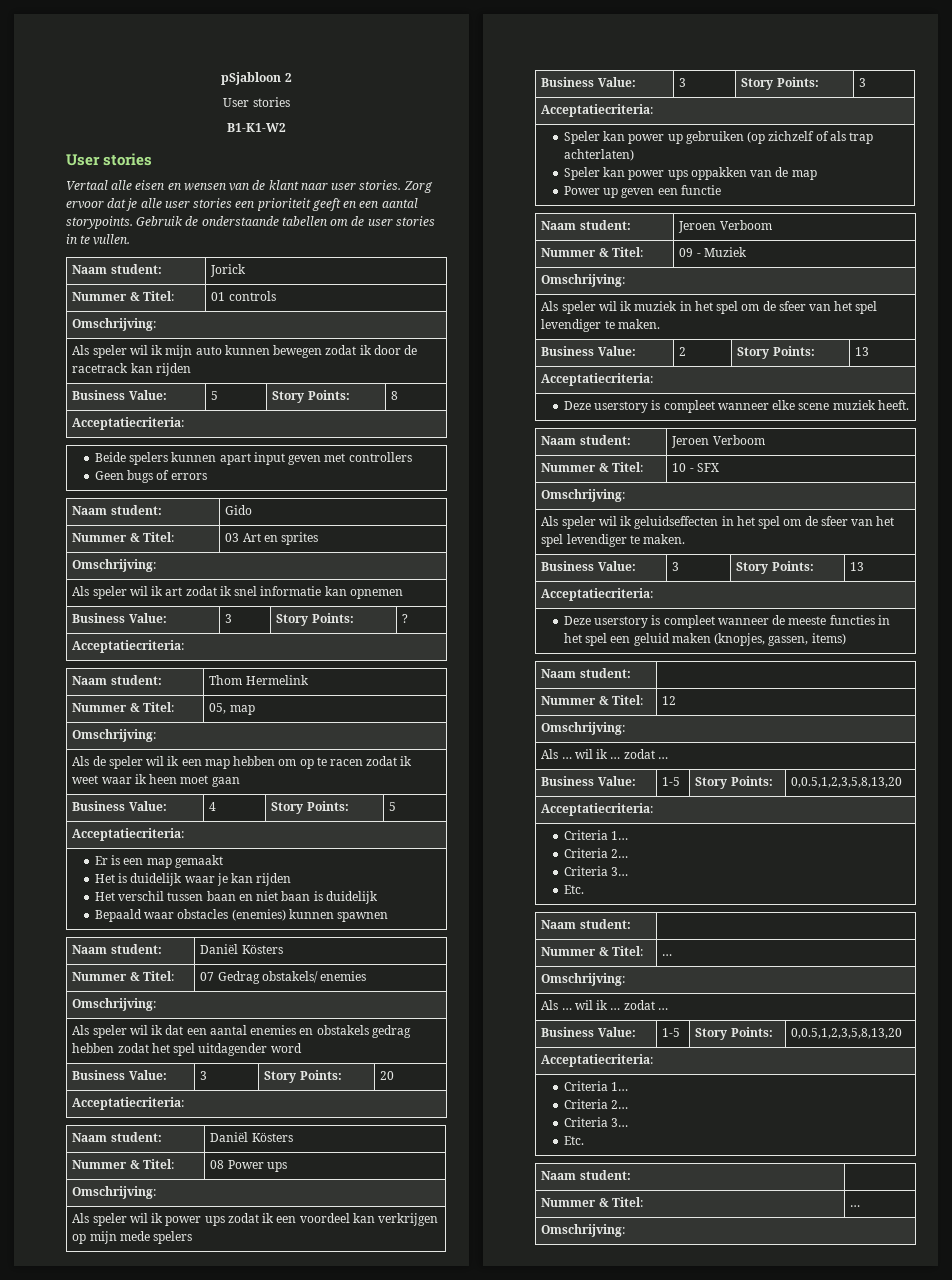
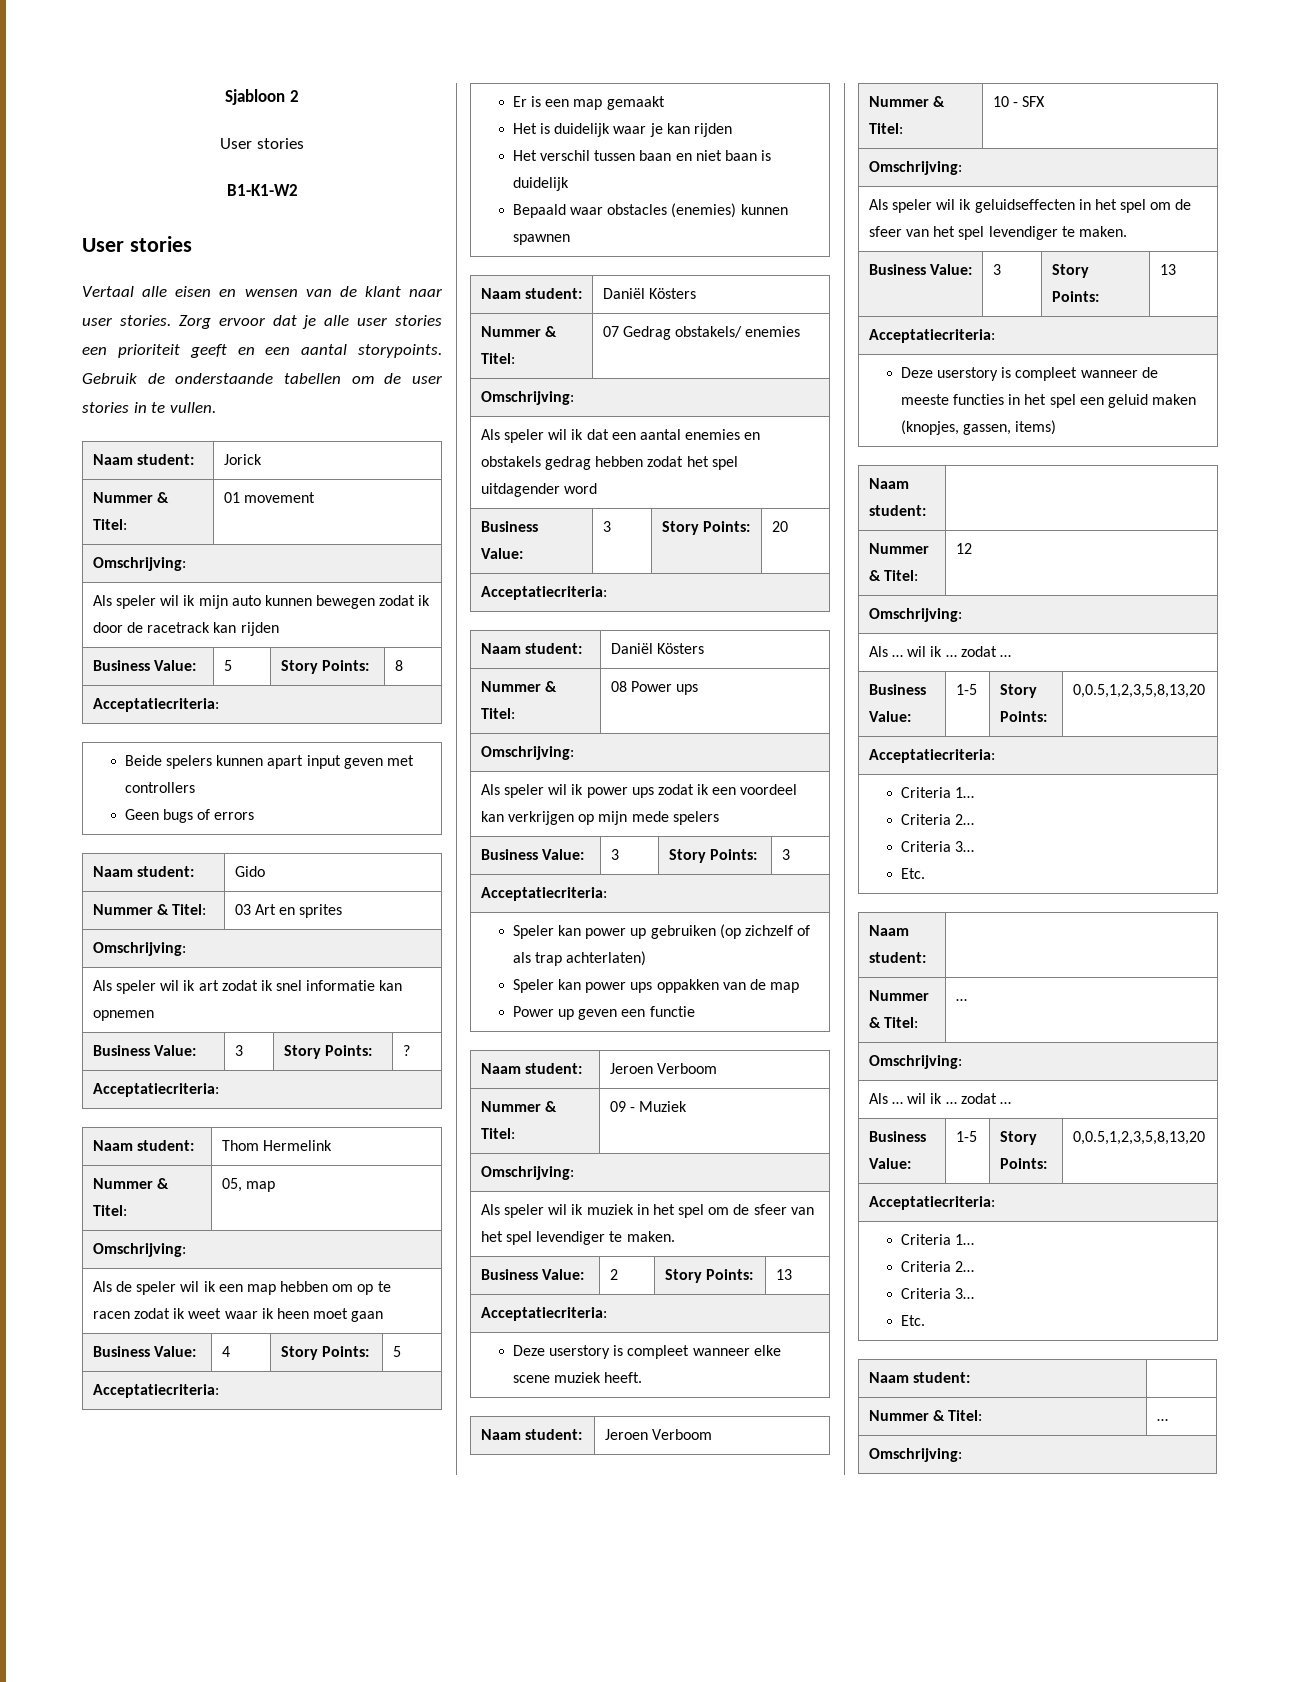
- pSjabloon 2
+ Sjabloon 2
- Nummer & Titel: | 01 controls
+ Nummer & Titel: | 01 movement

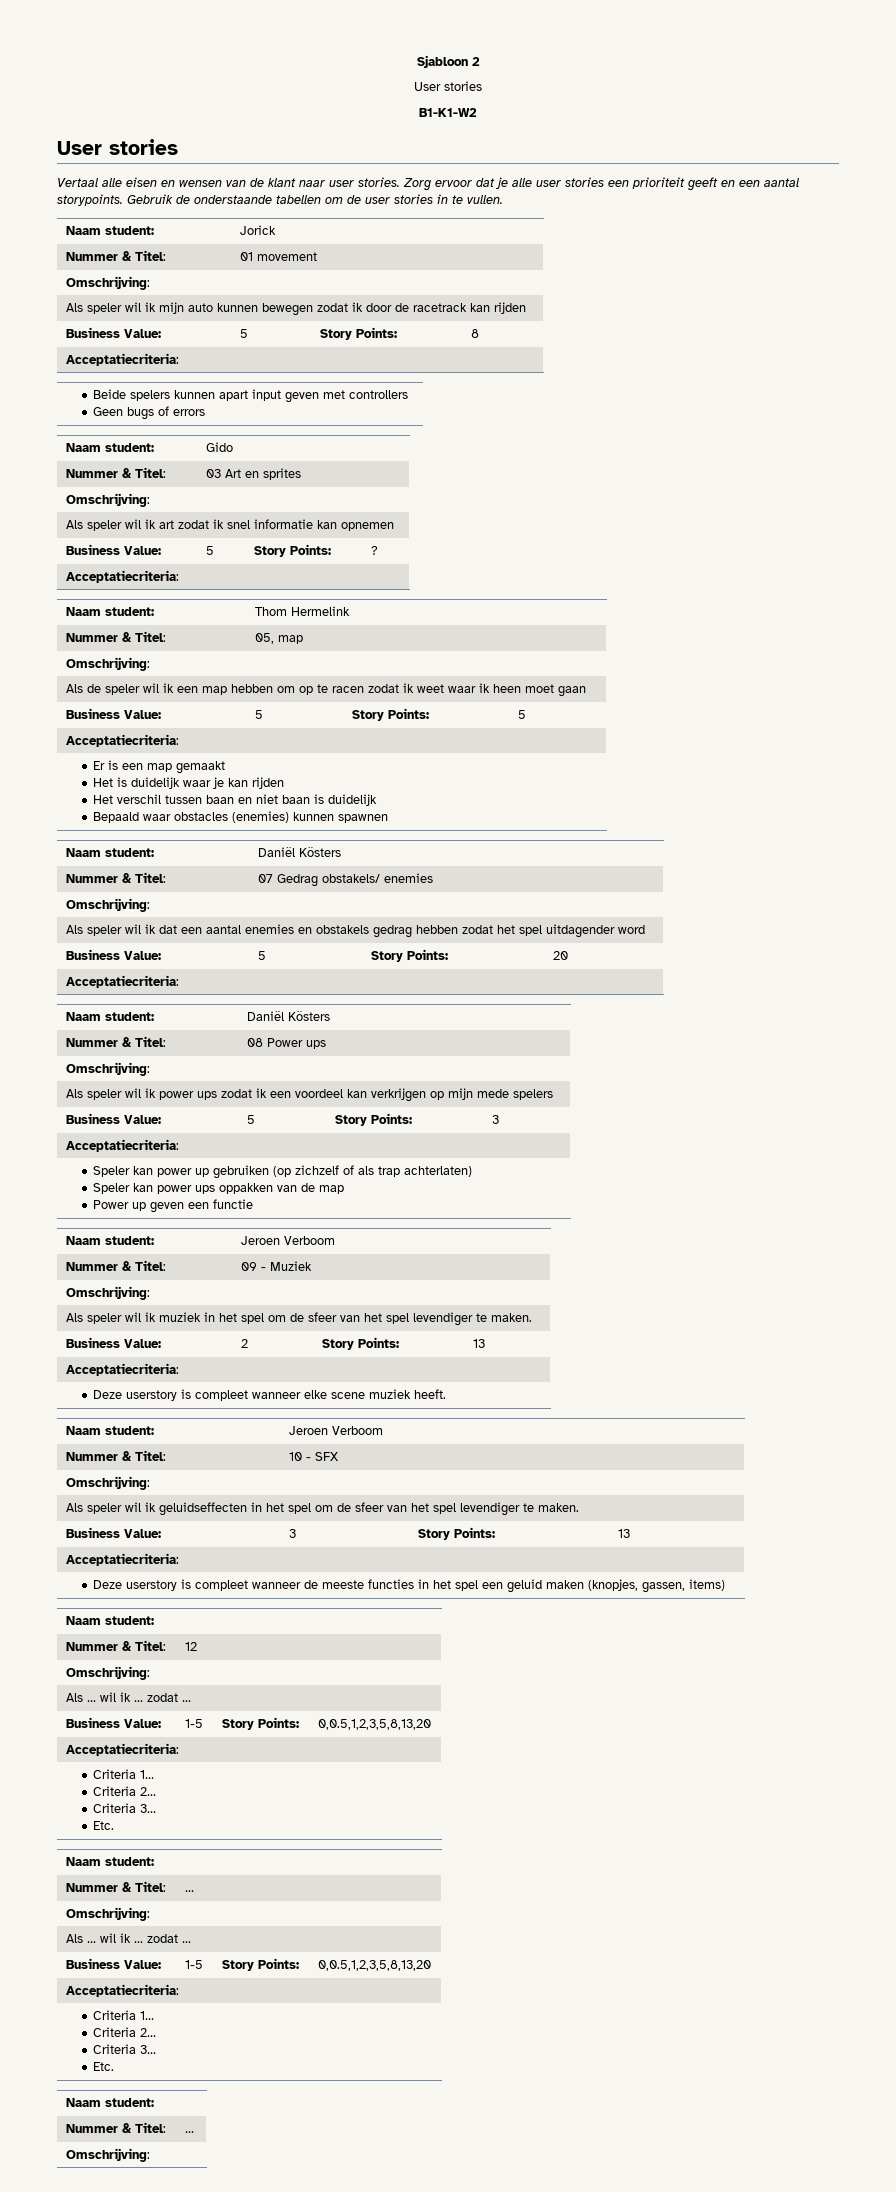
- Business Value: | 3 | Story Points: | ?
+ Business Value: | 5 | Story Points: | ?
- Business Value: | 4 | Story Points: | 5
+ Business Value: | 5 | Story Points: | 5
- Business Value: | 3 | Story Points: | 20
+ Business Value: | 5 | Story Points: | 20
- Business Value: | 3 | Story Points: | 3
+ Business Value: | 5 | Story Points: | 3

